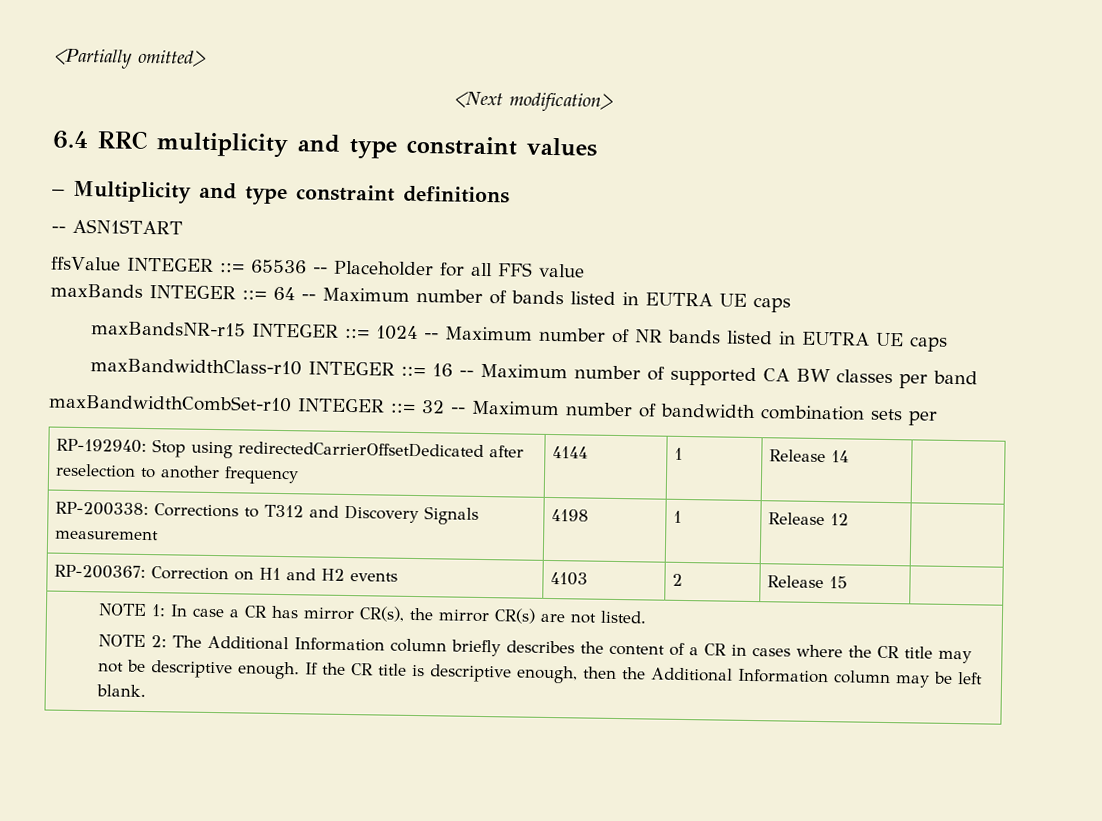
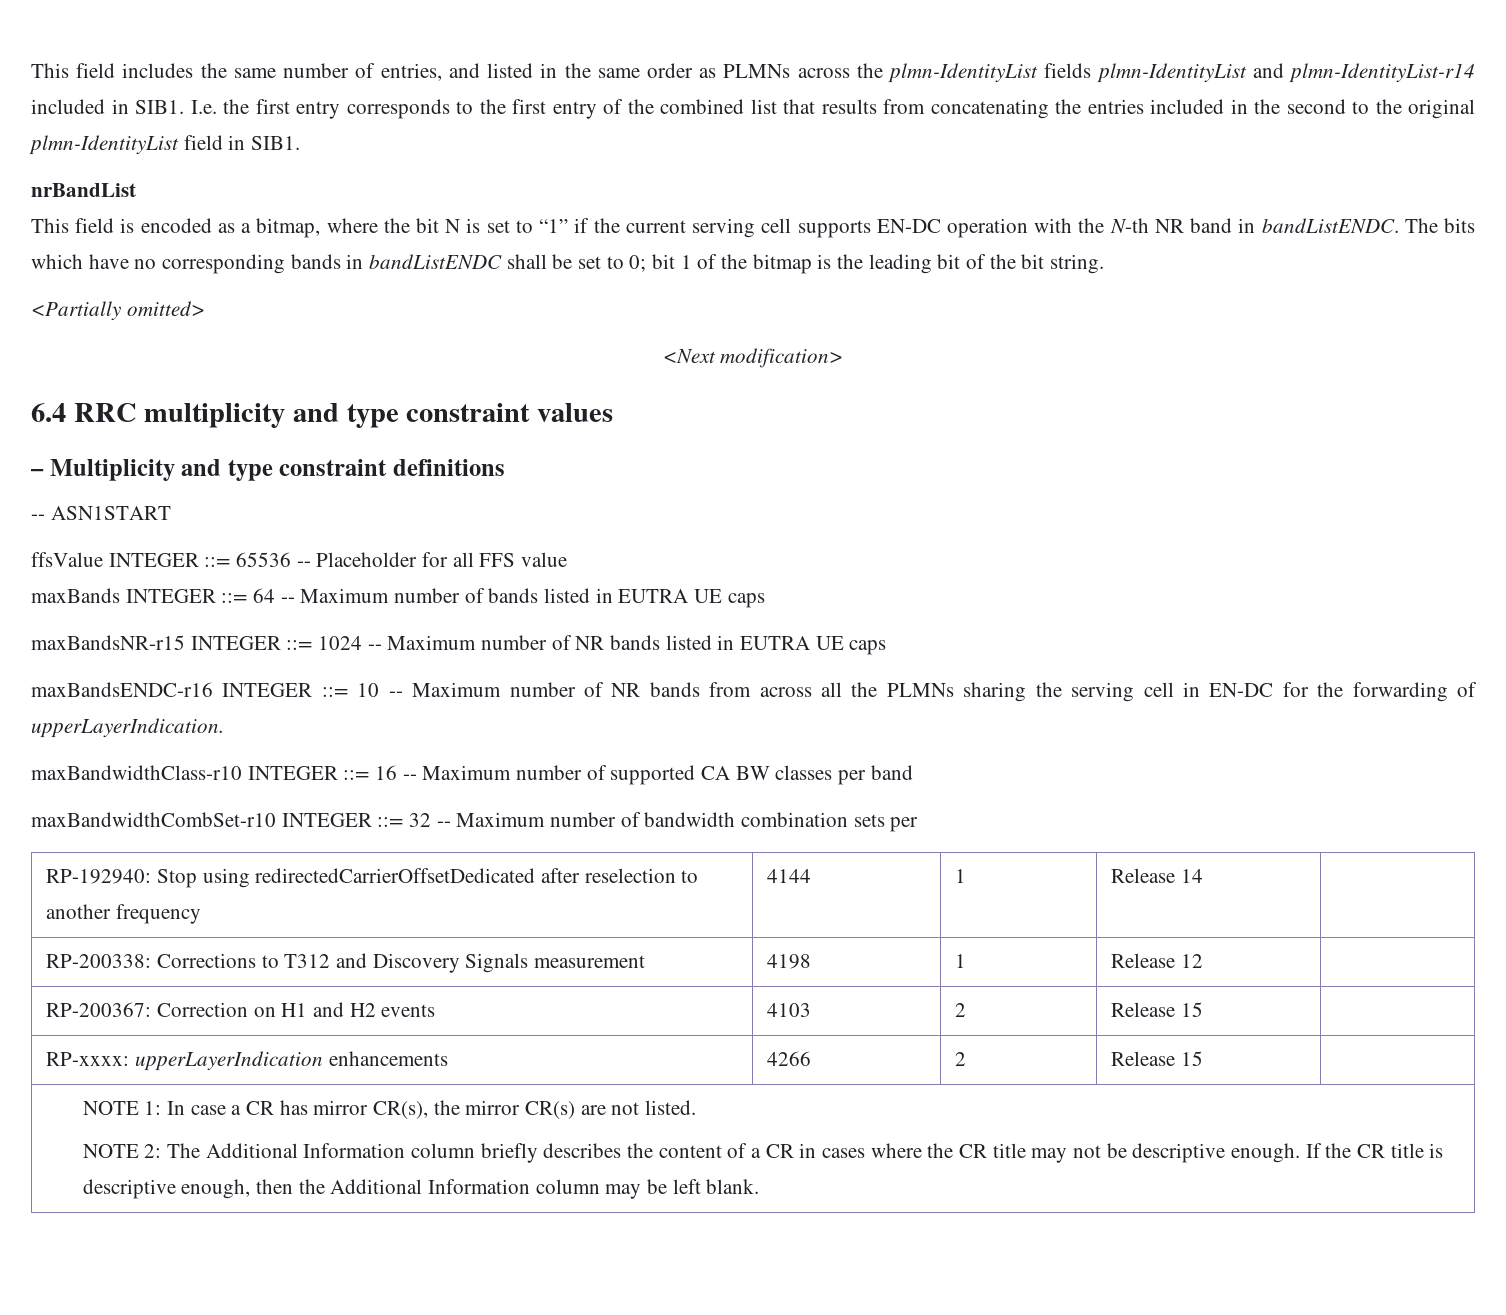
+ This field includes the same number of entries, and listed in the same order as PLMNs across the plmn-IdentityList fields plmn-IdentityList and plmn-IdentityList-r14 included in SIB1. I.e. the first entry corresponds to the first entry of the combined list that results from concatenating the entries included in the second to the original plmn-IdentityList field in SIB1.
+ nrBandList
+ This field is encoded as a bitmap, where the bit N is set to “1” if the current serving cell supports EN-DC operation with the N-th NR band in bandListENDC. The bits which have no corresponding bands in bandListENDC shall be set to 0; bit 1 of the bitmap is the leading bit of the bit string.
+ maxBandsENDC-r16 INTEGER ::= 10 -- Maximum number of NR bands from across all the PLMNs sharing the serving cell in EN-DC for the forwarding of upperLayerIndication.
+ RP-xxxx: upperLayerIndication enhancements | 4266 | 2 | Release 15 |

